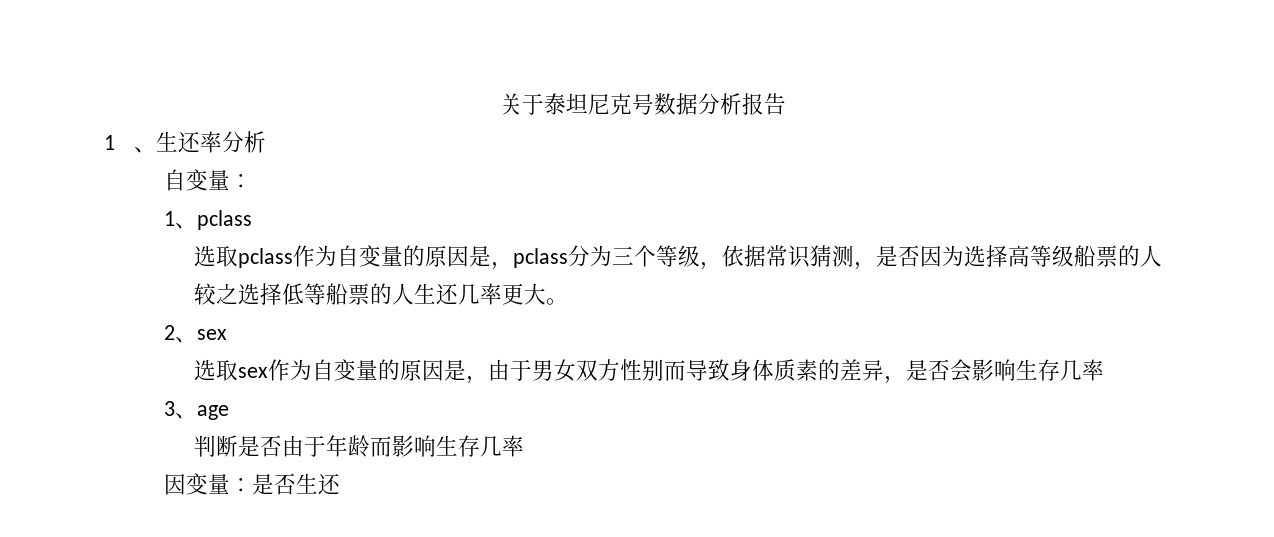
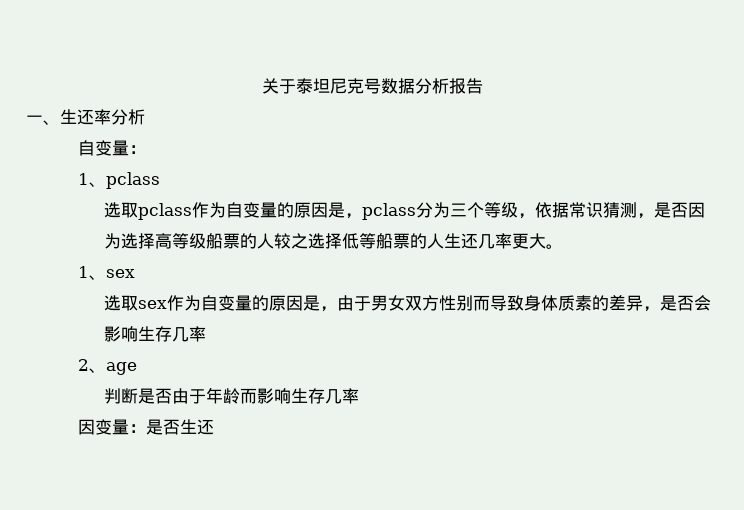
- 1、生还率分析
+ 一、生还率分析
- 2、sex
+ 1、sex
- 3、age
+ 2、age

